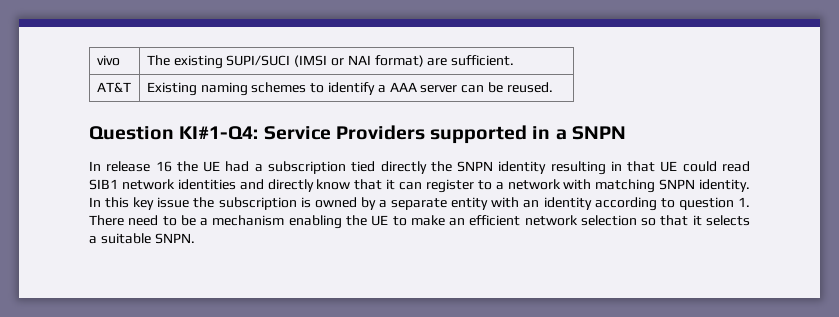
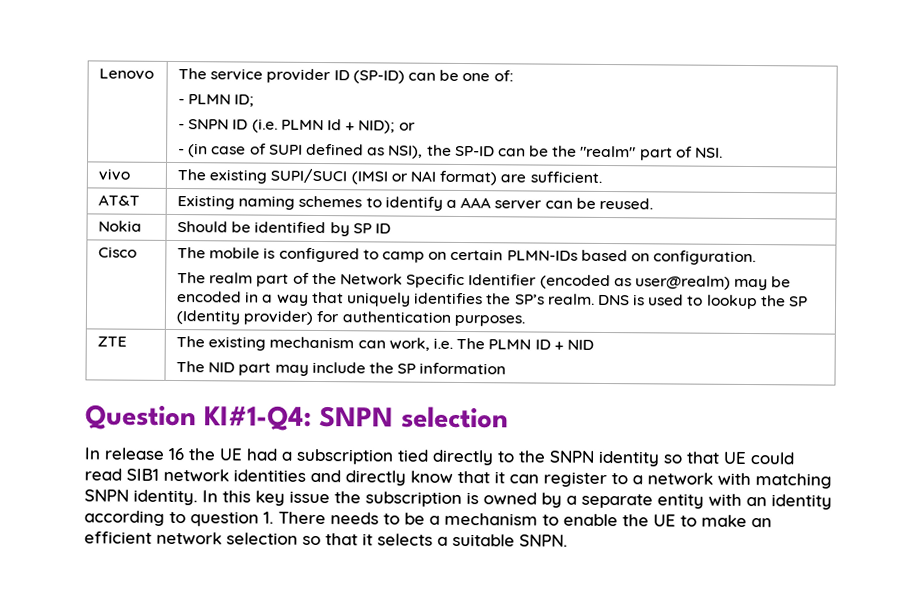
+ Lenovo | The service provider ID (SP-ID) can be one of:
+ - PLMN ID;
+ - SNPN ID (i.e. PLMN Id + NID); or
+ - (in case of SUPI defined as NSI), the SP-ID can be the "realm" part of NSI.
- Question KI#1-Q4: Service Providers supported in a SNPN
+ Nokia | Should be identified by SP ID
+ Cisco | The mobile is configured to camp on certain PLMN-IDs based on configuration.
+ The realm part of the Network Specific Identifier (encoded as user@realm) may be encoded in a way that uniquely identifies the SP’s realm. DNS is used to lookup the SP (Identity provider) for authentication purposes.
+ ZTE | The existing mechanism can work, i.e. The PLMN ID + NID
+ The NID part may include the SP information
+ Question KI#1-Q4: SNPN selection
- In release 16 the UE had a subscription tied directly the SNPN identity resulting in that UE could read SIB1 network identities and directly know that it can register to a network with matching SNPN identity.
+ In release 16 the UE had a subscription tied directly to the SNPN identity so that UE could read SIB1 network identities and directly know that it can register to a network with matching SNPN identity.
- In this key issue the subscription is owned by a separate entity with an identity according to question 1. There need to be a mechanism enabling the UE to make an efficient network selection so that it selects a suitable SNPN.
+ In this key issue the subscription is owned by a separate entity with an identity according to question 1. There needs to be a mechanism to enable the UE to make an efficient network selection so that it selects a suitable SNPN.

